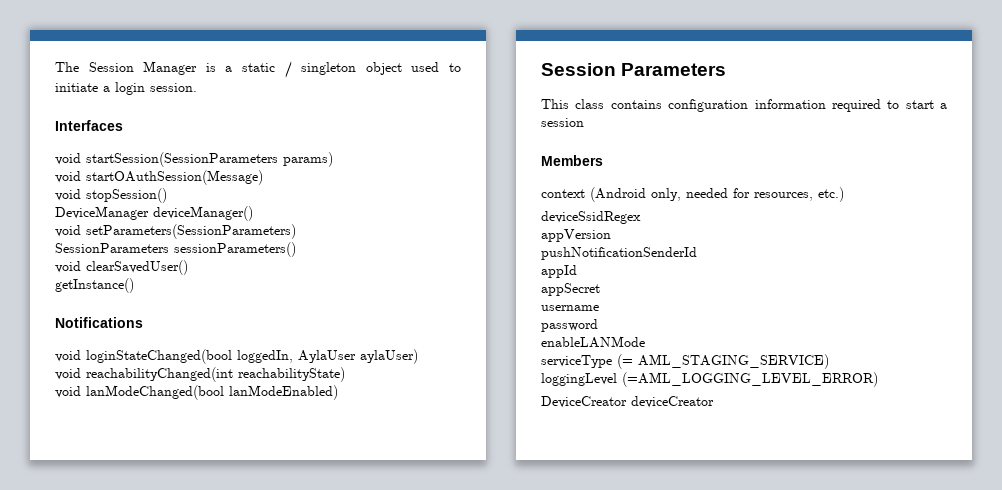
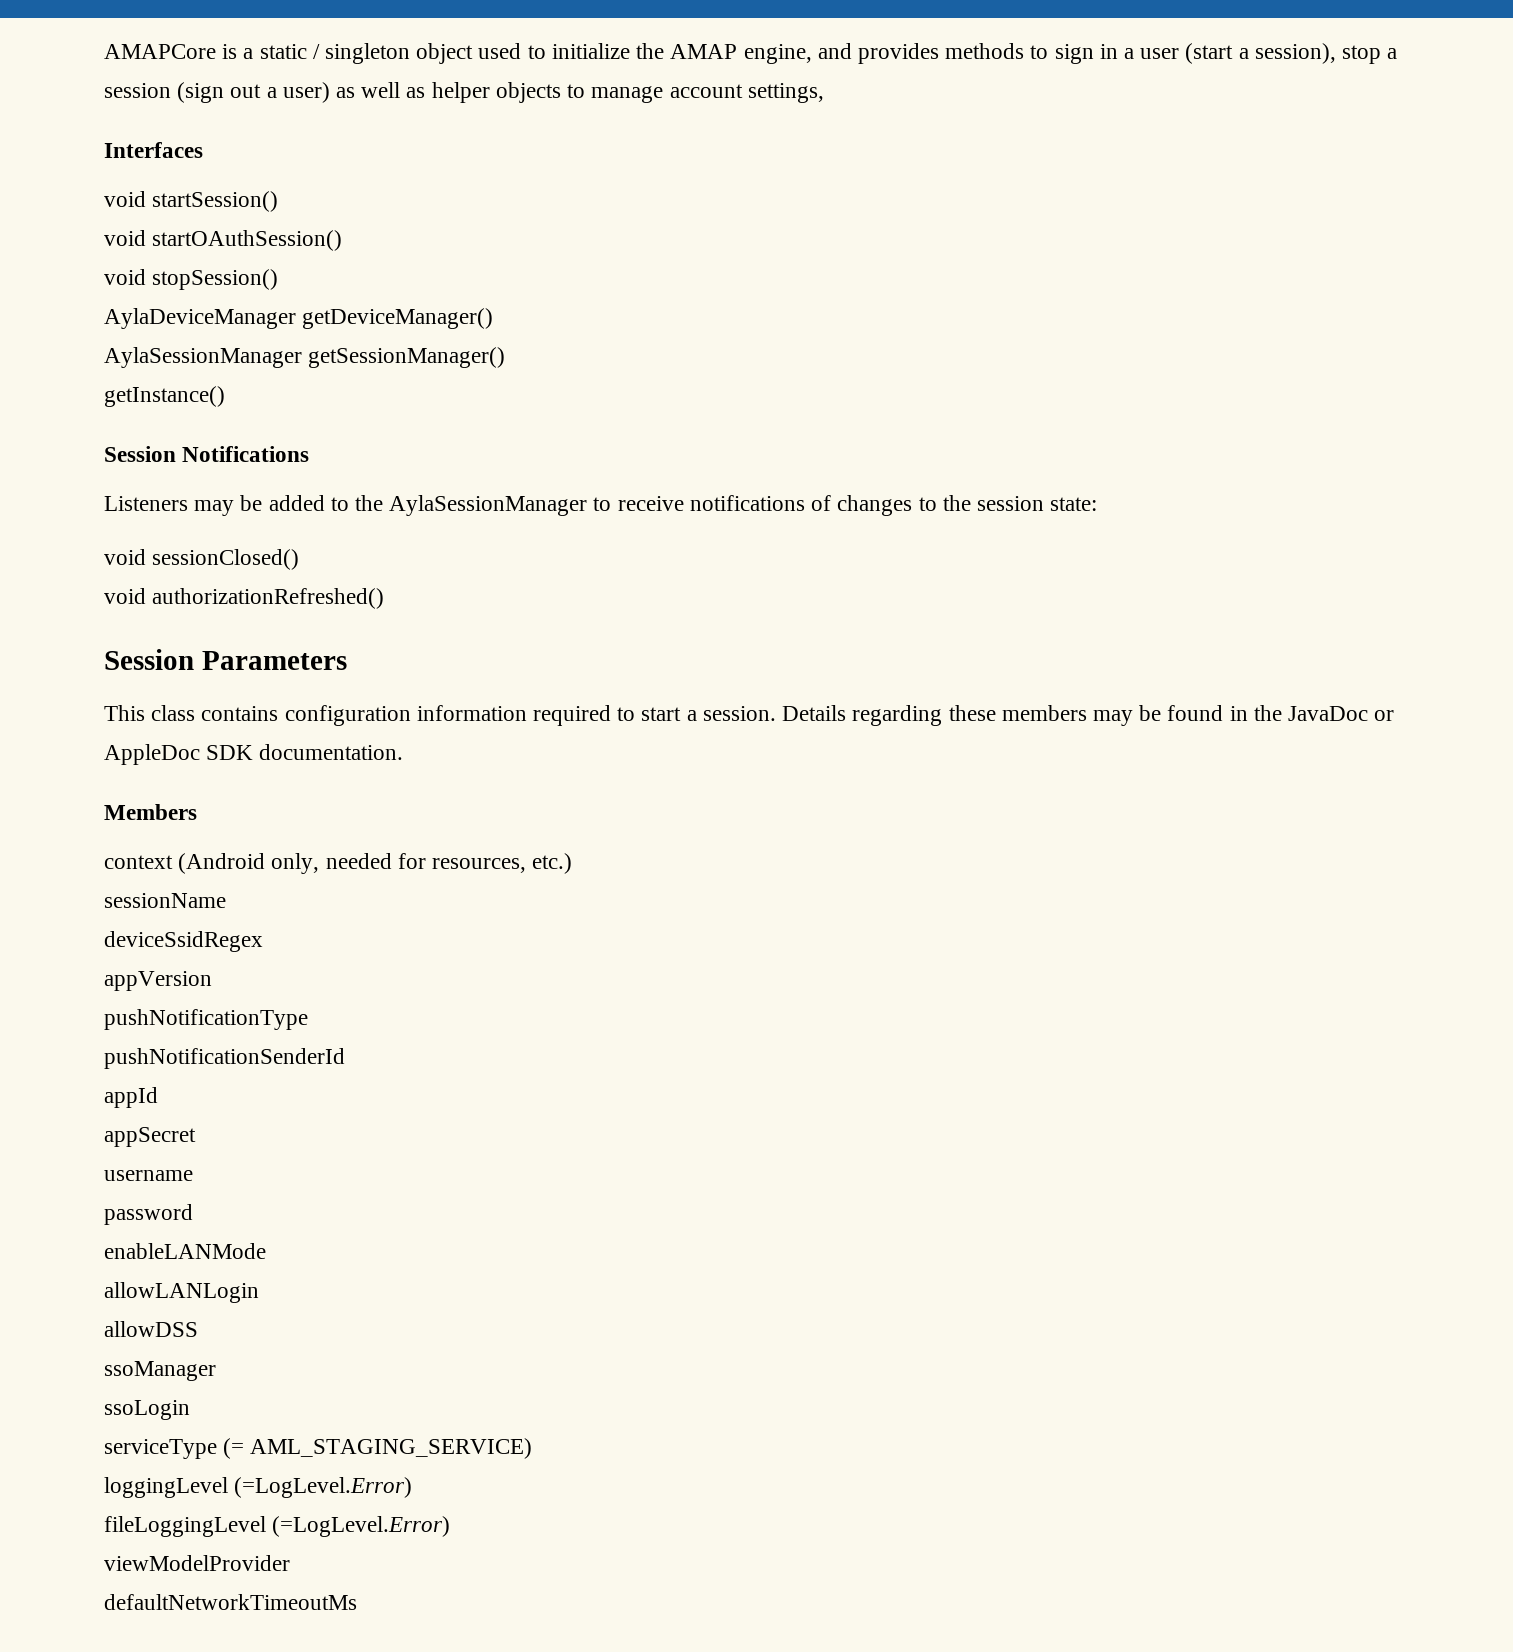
- The Session Manager is a static / singleton object used to initiate a login session.
+ AMAPCore is a static / singleton object used to initialize the AMAP engine, and provides methods to sign in a user (start a session), stop a session (sign out a user) as well as helper objects to manage account settings,
- void startSession(SessionParameters params)
- void startOAuthSession(Message)
+ void startSession()
+ void startOAuthSession()
- DeviceManager deviceManager()
- void setParameters(SessionParameters)
- SessionParameters sessionParameters()
- void clearSavedUser()
+ AylaDeviceManager getDeviceManager()
+ AylaSessionManager getSessionManager()
- Notifications
+ Session Notifications
- void loginStateChanged(bool loggedIn, AylaUser aylaUser)
- void reachabilityChanged(int reachabilityState)
- void lanModeChanged(bool lanModeEnabled)
+ Listeners may be added to the AylaSessionManager to receive notifications of changes to the session state:
+ void sessionClosed()
+ void authorizationRefreshed()
- This class contains configuration information required to start a session
+ This class contains configuration information required to start a session. Details regarding these members may be found in the JavaDoc or AppleDoc SDK documentation.
+ sessionName
+ pushNotificationType
+ allowLANLogin
+ allowDSS
+ ssoManager
+ ssoLogin
- loggingLevel (=AML_LOGGING_LEVEL_ERROR)
- DeviceCreator deviceCreator
+ loggingLevel (=LogLevel.Error)
+ fileLoggingLevel (=LogLevel.Error)
+ viewModelProvider
+ defaultNetworkTimeoutMs

